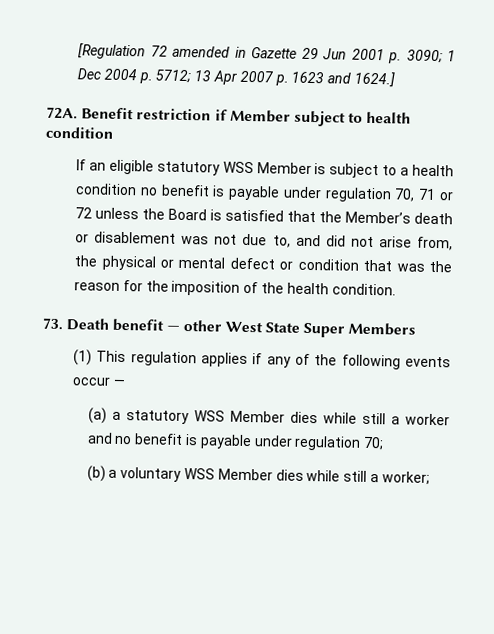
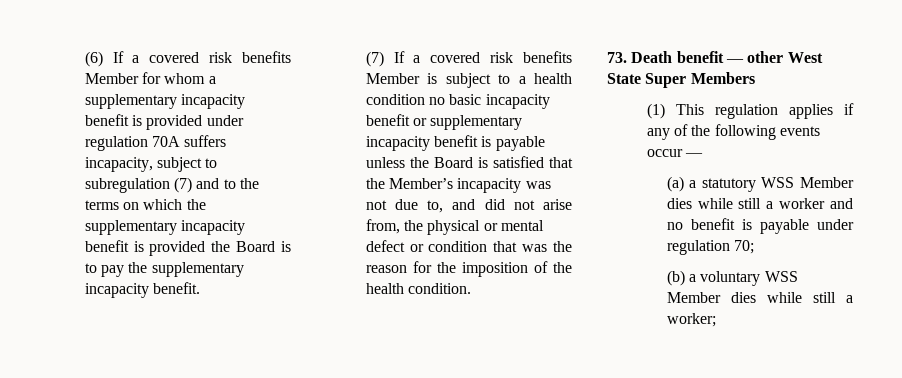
- [Regulation 72 amended in Gazette 29 Jun 2001 p. 3090; 1 Dec 2004 p. 5712; 13 Apr 2007 p. 1623 and 1624.]
- 72A. Benefit restriction if Member subject to health condition
- If an eligible statutory WSS Member is subject to a health condition no benefit is payable under regulation 70, 71 or 72 unless the Board is satisfied that the Member’s death or disablement was not due to, and did not arise from, the physical or mental defect or condition that was the reason for the imposition of the health condition.
+ (6) If a covered risk benefits Member for whom a supplementary incapacity benefit is provided under regulation 70A suffers incapacity, subject to subregulation (7) and to the terms on which the supplementary incapacity benefit is provided the Board is to pay the supplementary incapacity benefit.
+ (7) If a covered risk benefits Member is subject to a health condition no basic incapacity benefit or supplementary incapacity benefit is payable unless the Board is satisfied that the Member’s incapacity was not due to, and did not arise from, the physical or mental defect or condition that was the reason for the imposition of the health condition.

